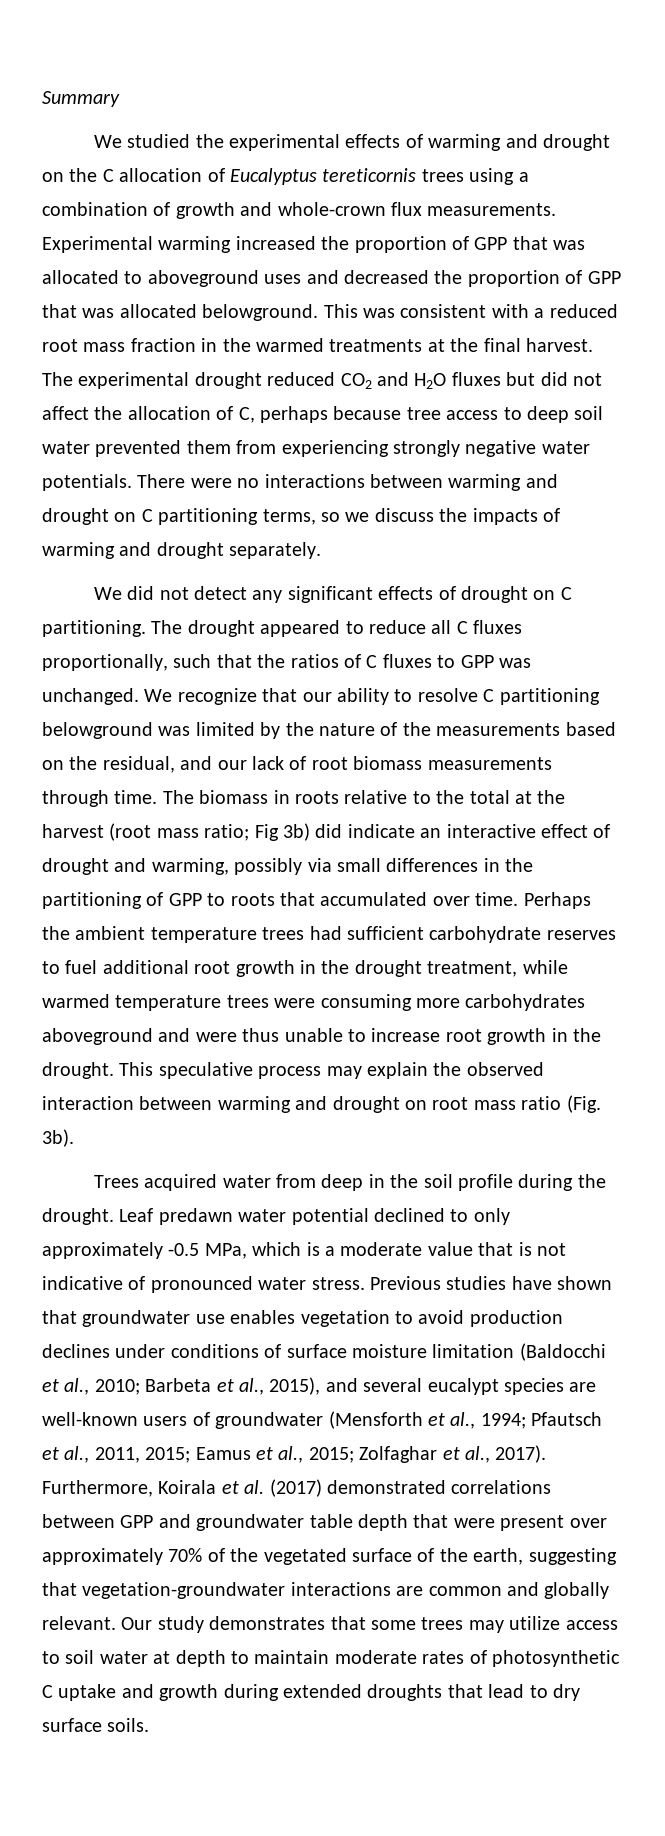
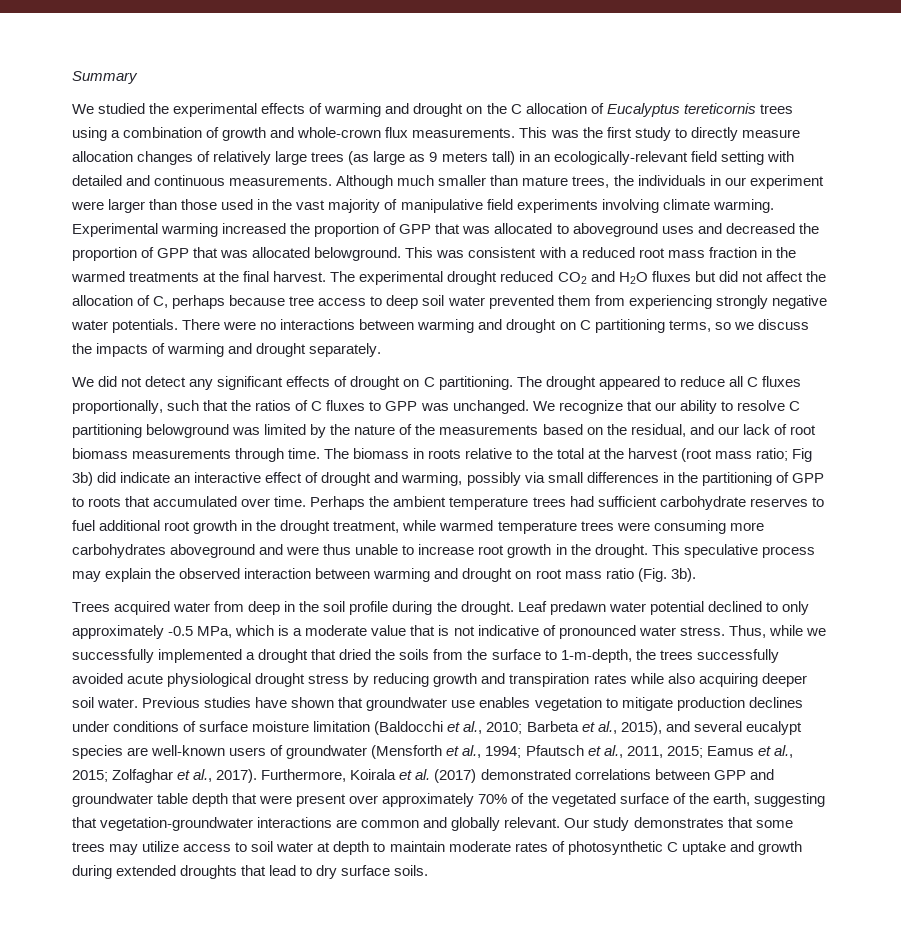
+ This was the first study to directly measure allocation changes of relatively large trees (as large as 9 meters tall) in an ecologically-relevant field setting with detailed and continuous measurements. Although much smaller than mature trees, the individuals in our experiment were larger than those used in the vast majority of manipulative field experiments involving climate warming.
+ Thus, while we successfully implemented a drought that dried the soils from the surface to 1-m-depth, the trees successfully avoided acute physiological drought stress by reducing growth and transpiration rates while also acquiring deeper soil water.
- Previous studies have shown that groundwater use enables vegetation to avoid production declines under conditions of surface moisture limitation (Baldocchi et al., 2010; Barbeta et al., 2015), and several eucalypt species are well-known users of groundwater (Mensforth et al., 1994; Pfautsch et al., 2011, 2015; Eamus et al., 2015; Zolfaghar et al., 2017).
+ Previous studies have shown that groundwater use enables vegetation to mitigate production declines under conditions of surface moisture limitation (Baldocchi et al., 2010; Barbeta et al., 2015), and several eucalypt species are well-known users of groundwater (Mensforth et al., 1994; Pfautsch et al., 2011, 2015; Eamus et al., 2015; Zolfaghar et al., 2017).

